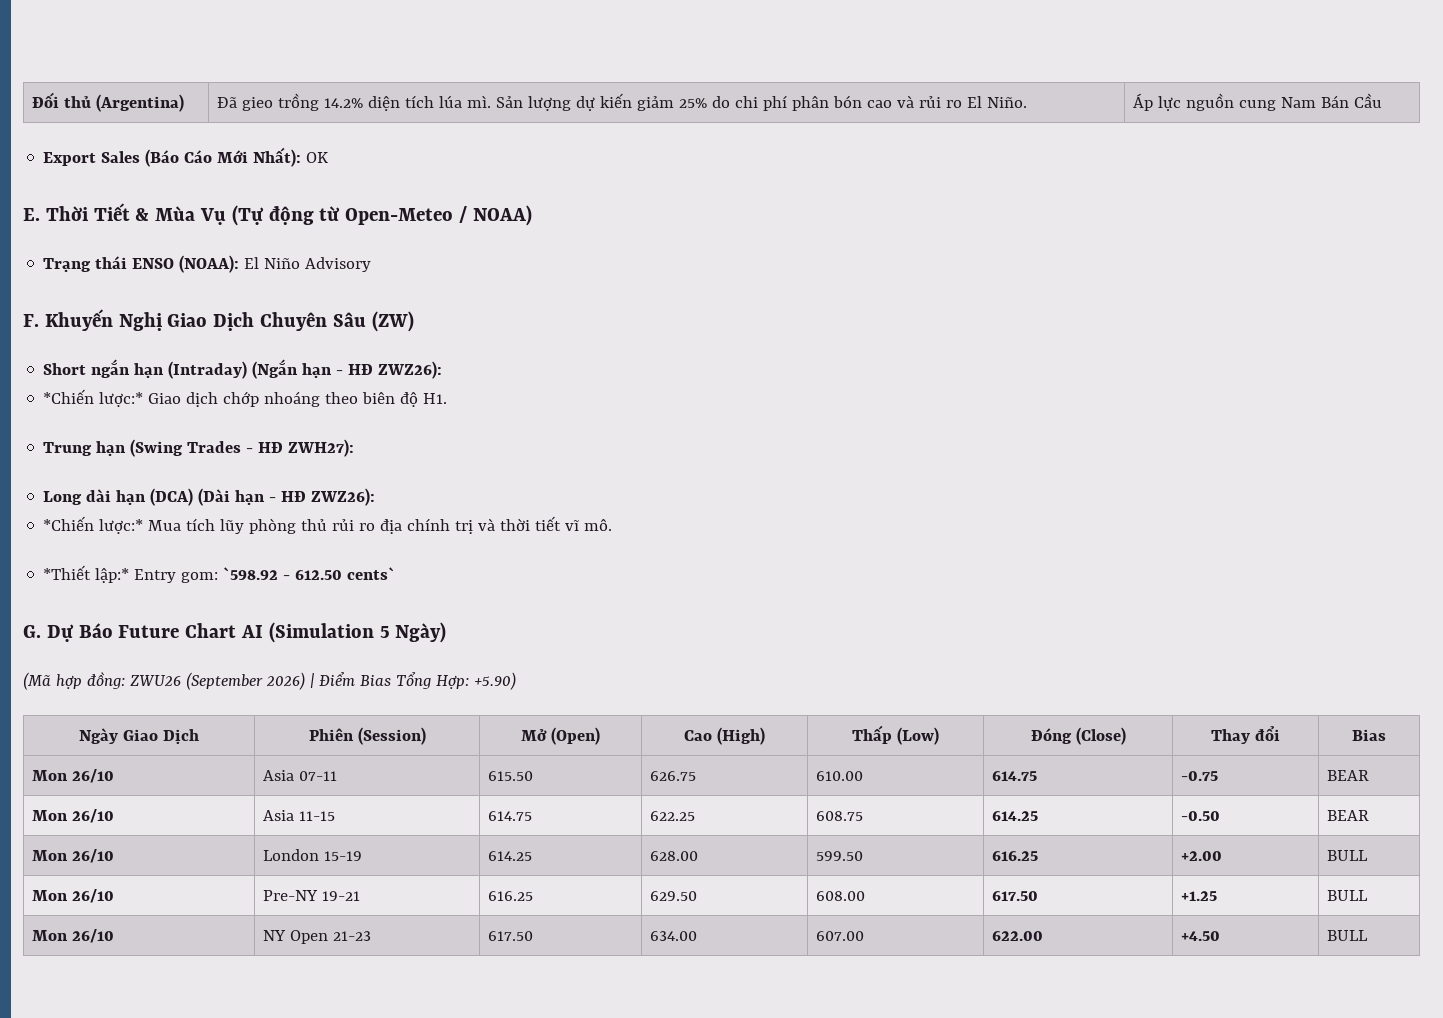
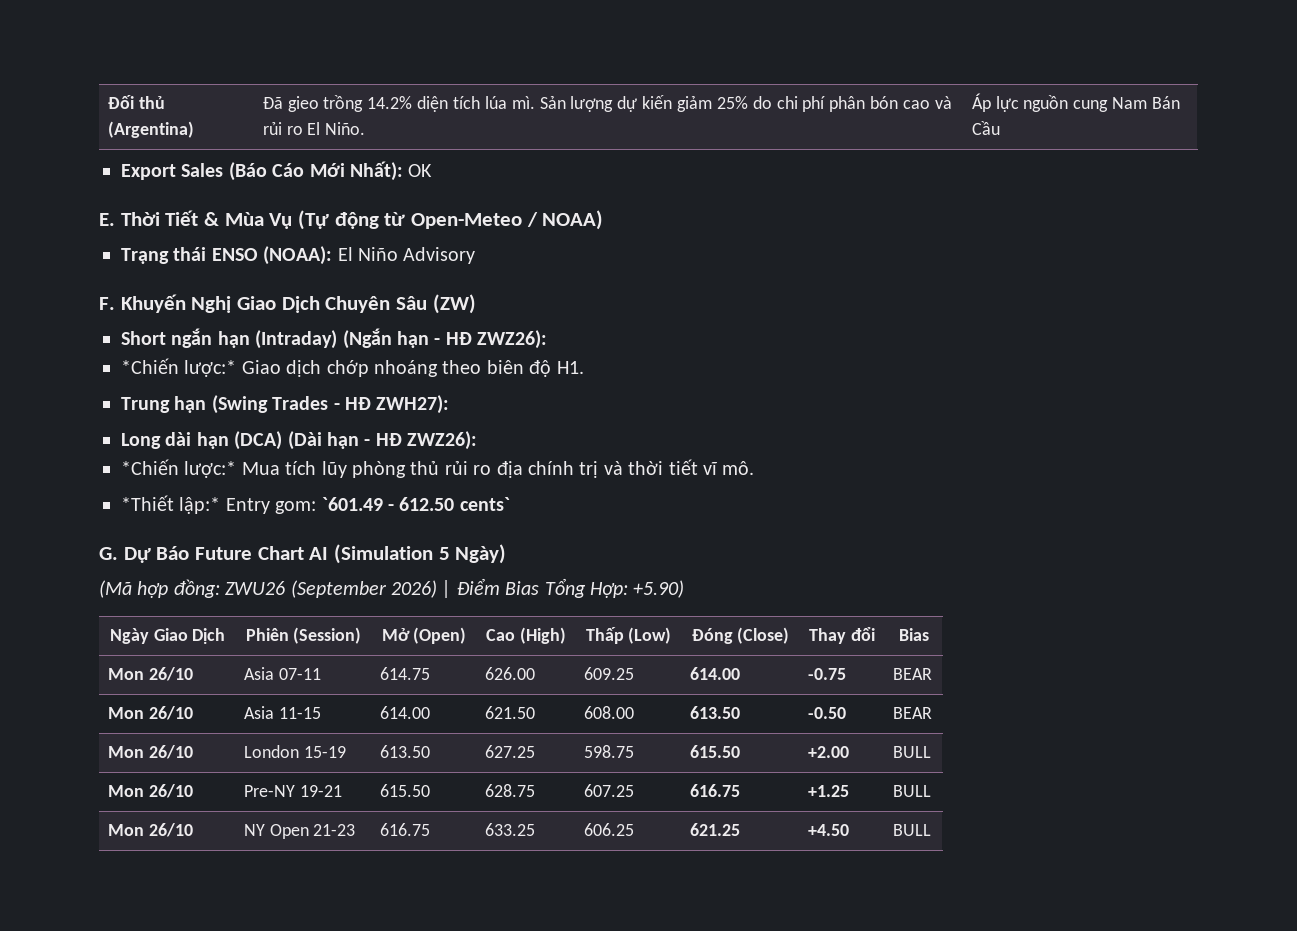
- *Thiết lập:* Entry gom: `598.92 - 612.50 cents`
+ *Thiết lập:* Entry gom: `601.49 - 612.50 cents`
- Mon 26/10 | Asia 07-11 | 615.50 | 626.75 | 610.00 | 614.75 | -0.75 | BEAR
+ Mon 26/10 | Asia 07-11 | 614.75 | 626.00 | 609.25 | 614.00 | -0.75 | BEAR
- Mon 26/10 | Asia 11-15 | 614.75 | 622.25 | 608.75 | 614.25 | -0.50 | BEAR
+ Mon 26/10 | Asia 11-15 | 614.00 | 621.50 | 608.00 | 613.50 | -0.50 | BEAR
- Mon 26/10 | London 15-19 | 614.25 | 628.00 | 599.50 | 616.25 | +2.00 | BULL
+ Mon 26/10 | London 15-19 | 613.50 | 627.25 | 598.75 | 615.50 | +2.00 | BULL
- Mon 26/10 | Pre-NY 19-21 | 616.25 | 629.50 | 608.00 | 617.50 | +1.25 | BULL
+ Mon 26/10 | Pre-NY 19-21 | 615.50 | 628.75 | 607.25 | 616.75 | +1.25 | BULL
- Mon 26/10 | NY Open 21-23 | 617.50 | 634.00 | 607.00 | 622.00 | +4.50 | BULL
+ Mon 26/10 | NY Open 21-23 | 616.75 | 633.25 | 606.25 | 621.25 | +4.50 | BULL

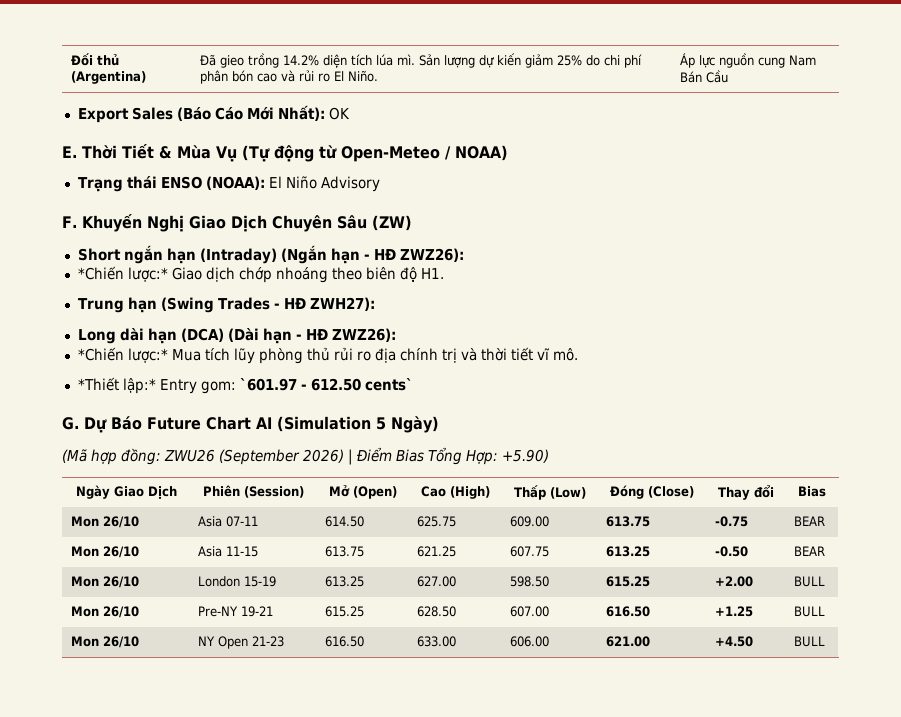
- *Thiết lập:* Entry gom: `601.49 - 612.50 cents`
+ *Thiết lập:* Entry gom: `601.97 - 612.50 cents`
- Mon 26/10 | Asia 07-11 | 614.75 | 626.00 | 609.25 | 614.00 | -0.75 | BEAR
+ Mon 26/10 | Asia 07-11 | 614.50 | 625.75 | 609.00 | 613.75 | -0.75 | BEAR
- Mon 26/10 | Asia 11-15 | 614.00 | 621.50 | 608.00 | 613.50 | -0.50 | BEAR
+ Mon 26/10 | Asia 11-15 | 613.75 | 621.25 | 607.75 | 613.25 | -0.50 | BEAR
- Mon 26/10 | London 15-19 | 613.50 | 627.25 | 598.75 | 615.50 | +2.00 | BULL
+ Mon 26/10 | London 15-19 | 613.25 | 627.00 | 598.50 | 615.25 | +2.00 | BULL
- Mon 26/10 | Pre-NY 19-21 | 615.50 | 628.75 | 607.25 | 616.75 | +1.25 | BULL
+ Mon 26/10 | Pre-NY 19-21 | 615.25 | 628.50 | 607.00 | 616.50 | +1.25 | BULL
- Mon 26/10 | NY Open 21-23 | 616.75 | 633.25 | 606.25 | 621.25 | +4.50 | BULL
+ Mon 26/10 | NY Open 21-23 | 616.50 | 633.00 | 606.00 | 621.00 | +4.50 | BULL

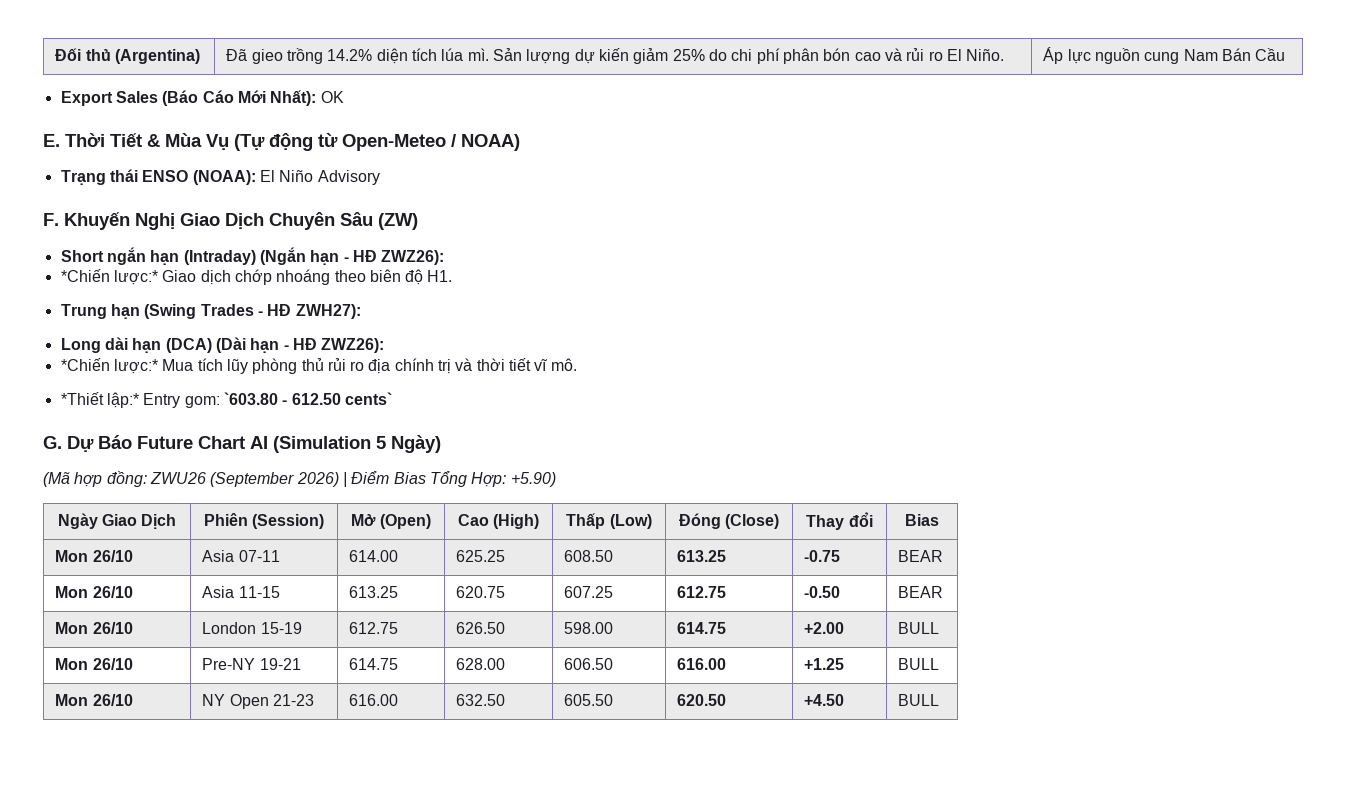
- *Thiết lập:* Entry gom: `601.97 - 612.50 cents`
+ *Thiết lập:* Entry gom: `603.80 - 612.50 cents`
- Mon 26/10 | Asia 07-11 | 614.50 | 625.75 | 609.00 | 613.75 | -0.75 | BEAR
+ Mon 26/10 | Asia 07-11 | 614.00 | 625.25 | 608.50 | 613.25 | -0.75 | BEAR
- Mon 26/10 | Asia 11-15 | 613.75 | 621.25 | 607.75 | 613.25 | -0.50 | BEAR
+ Mon 26/10 | Asia 11-15 | 613.25 | 620.75 | 607.25 | 612.75 | -0.50 | BEAR
- Mon 26/10 | London 15-19 | 613.25 | 627.00 | 598.50 | 615.25 | +2.00 | BULL
+ Mon 26/10 | London 15-19 | 612.75 | 626.50 | 598.00 | 614.75 | +2.00 | BULL
- Mon 26/10 | Pre-NY 19-21 | 615.25 | 628.50 | 607.00 | 616.50 | +1.25 | BULL
+ Mon 26/10 | Pre-NY 19-21 | 614.75 | 628.00 | 606.50 | 616.00 | +1.25 | BULL
- Mon 26/10 | NY Open 21-23 | 616.50 | 633.00 | 606.00 | 621.00 | +4.50 | BULL
+ Mon 26/10 | NY Open 21-23 | 616.00 | 632.50 | 605.50 | 620.50 | +4.50 | BULL

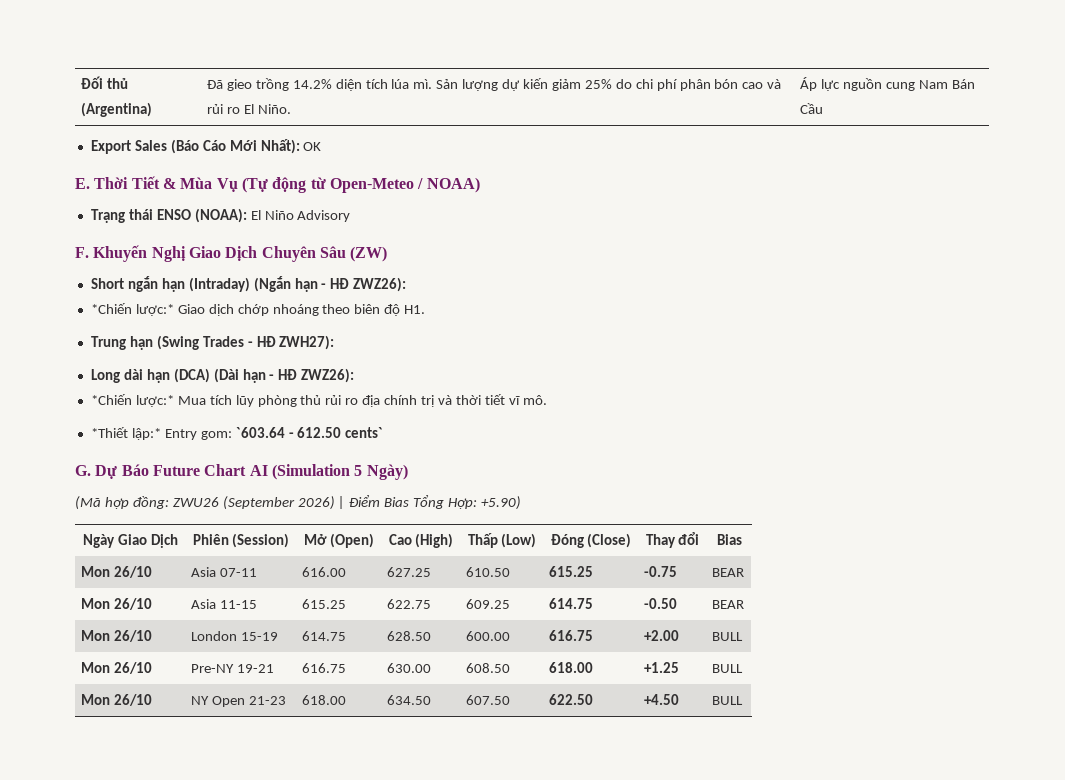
- *Thiết lập:* Entry gom: `603.80 - 612.50 cents`
+ *Thiết lập:* Entry gom: `603.64 - 612.50 cents`
- Mon 26/10 | Asia 07-11 | 614.00 | 625.25 | 608.50 | 613.25 | -0.75 | BEAR
+ Mon 26/10 | Asia 07-11 | 616.00 | 627.25 | 610.50 | 615.25 | -0.75 | BEAR
- Mon 26/10 | Asia 11-15 | 613.25 | 620.75 | 607.25 | 612.75 | -0.50 | BEAR
+ Mon 26/10 | Asia 11-15 | 615.25 | 622.75 | 609.25 | 614.75 | -0.50 | BEAR
- Mon 26/10 | London 15-19 | 612.75 | 626.50 | 598.00 | 614.75 | +2.00 | BULL
+ Mon 26/10 | London 15-19 | 614.75 | 628.50 | 600.00 | 616.75 | +2.00 | BULL
- Mon 26/10 | Pre-NY 19-21 | 614.75 | 628.00 | 606.50 | 616.00 | +1.25 | BULL
+ Mon 26/10 | Pre-NY 19-21 | 616.75 | 630.00 | 608.50 | 618.00 | +1.25 | BULL
- Mon 26/10 | NY Open 21-23 | 616.00 | 632.50 | 605.50 | 620.50 | +4.50 | BULL
+ Mon 26/10 | NY Open 21-23 | 618.00 | 634.50 | 607.50 | 622.50 | +4.50 | BULL

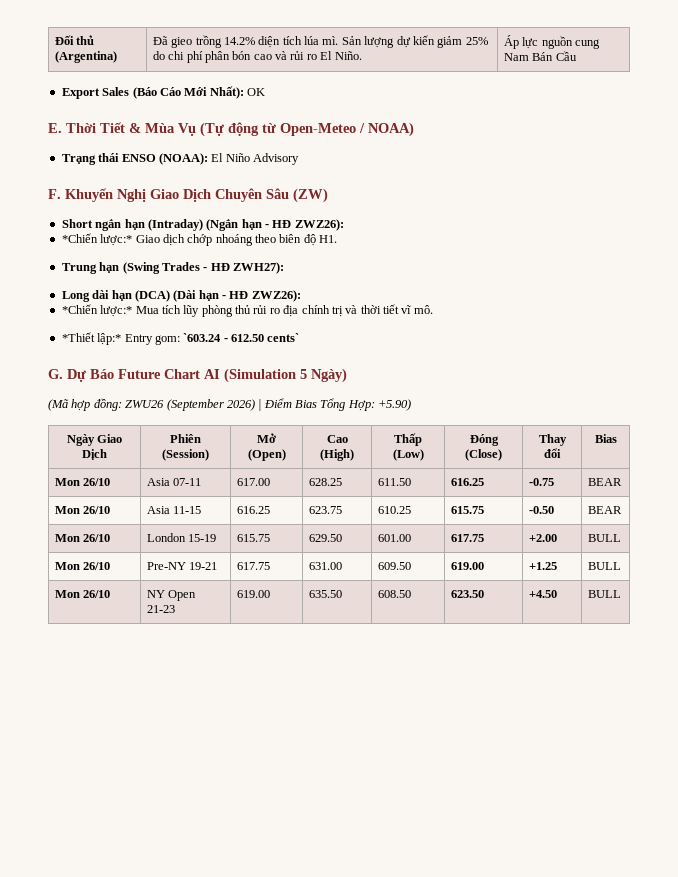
- *Thiết lập:* Entry gom: `603.64 - 612.50 cents`
+ *Thiết lập:* Entry gom: `603.24 - 612.50 cents`
- Mon 26/10 | Asia 07-11 | 616.00 | 627.25 | 610.50 | 615.25 | -0.75 | BEAR
+ Mon 26/10 | Asia 07-11 | 617.00 | 628.25 | 611.50 | 616.25 | -0.75 | BEAR
- Mon 26/10 | Asia 11-15 | 615.25 | 622.75 | 609.25 | 614.75 | -0.50 | BEAR
+ Mon 26/10 | Asia 11-15 | 616.25 | 623.75 | 610.25 | 615.75 | -0.50 | BEAR
- Mon 26/10 | London 15-19 | 614.75 | 628.50 | 600.00 | 616.75 | +2.00 | BULL
+ Mon 26/10 | London 15-19 | 615.75 | 629.50 | 601.00 | 617.75 | +2.00 | BULL
- Mon 26/10 | Pre-NY 19-21 | 616.75 | 630.00 | 608.50 | 618.00 | +1.25 | BULL
+ Mon 26/10 | Pre-NY 19-21 | 617.75 | 631.00 | 609.50 | 619.00 | +1.25 | BULL
- Mon 26/10 | NY Open 21-23 | 618.00 | 634.50 | 607.50 | 622.50 | +4.50 | BULL
+ Mon 26/10 | NY Open 21-23 | 619.00 | 635.50 | 608.50 | 623.50 | +4.50 | BULL

